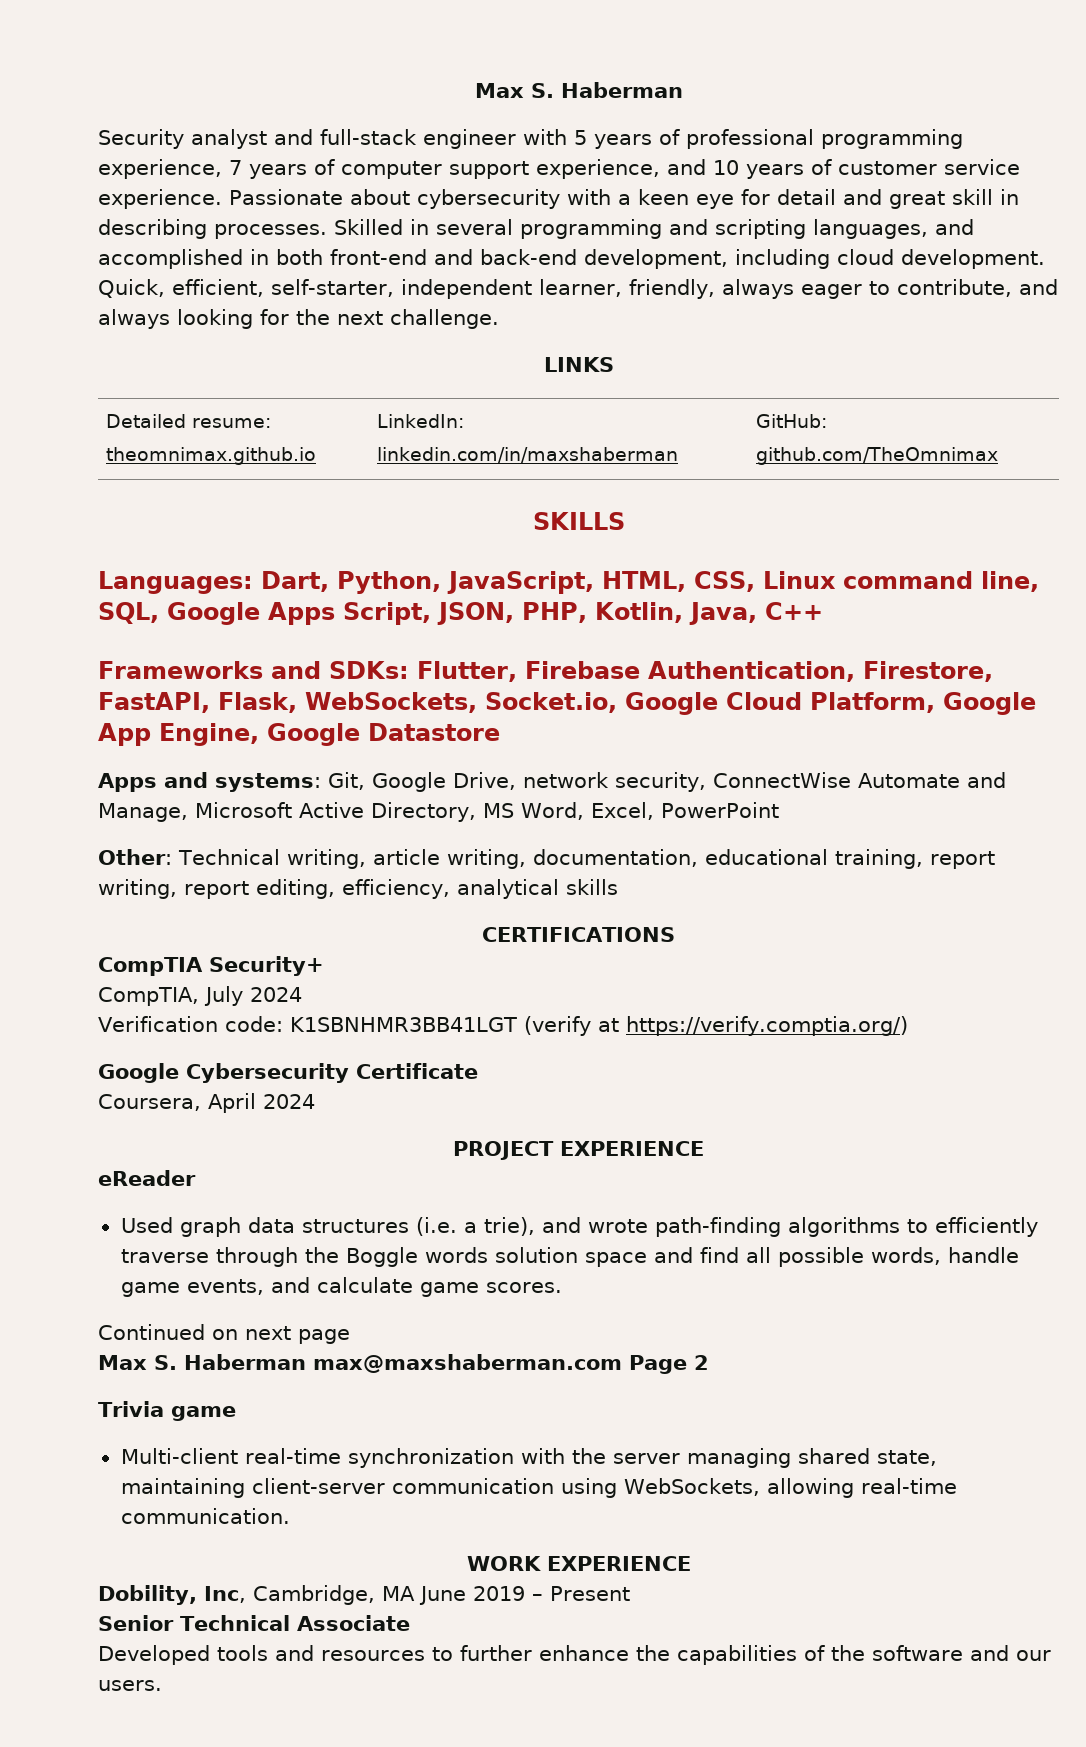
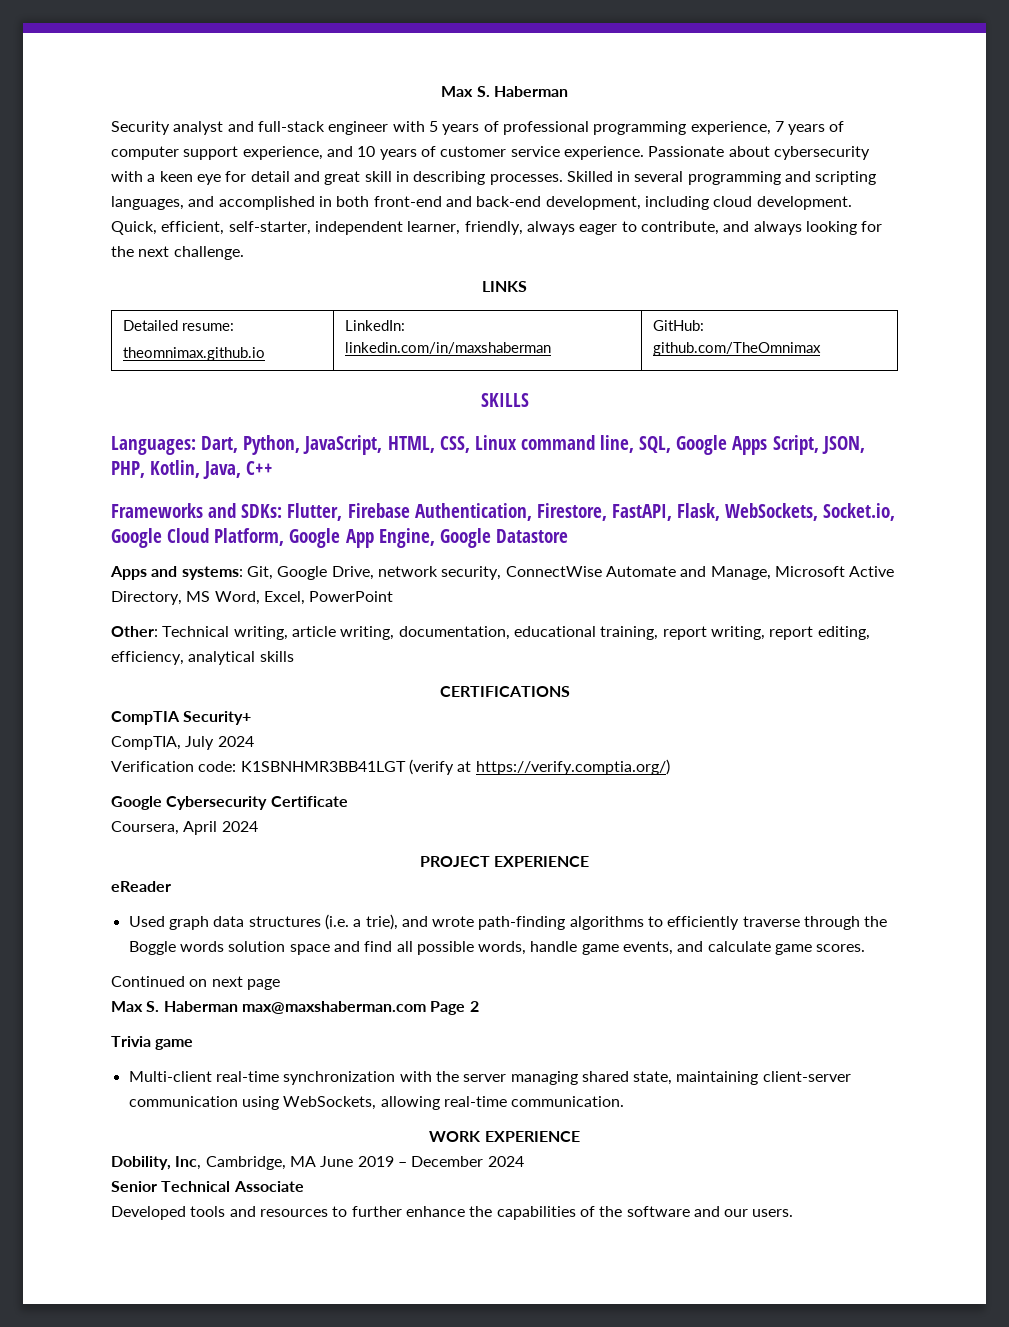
- Dobility, Inc, Cambridge, MA June 2019 – Present
+ Dobility, Inc, Cambridge, MA June 2019 – December 2024

